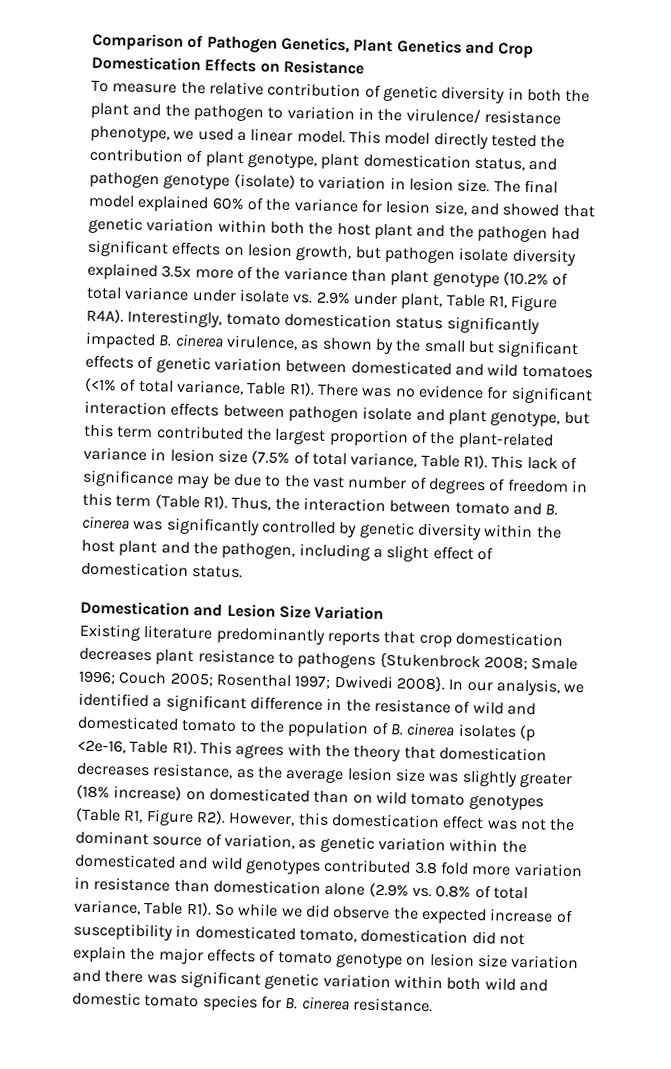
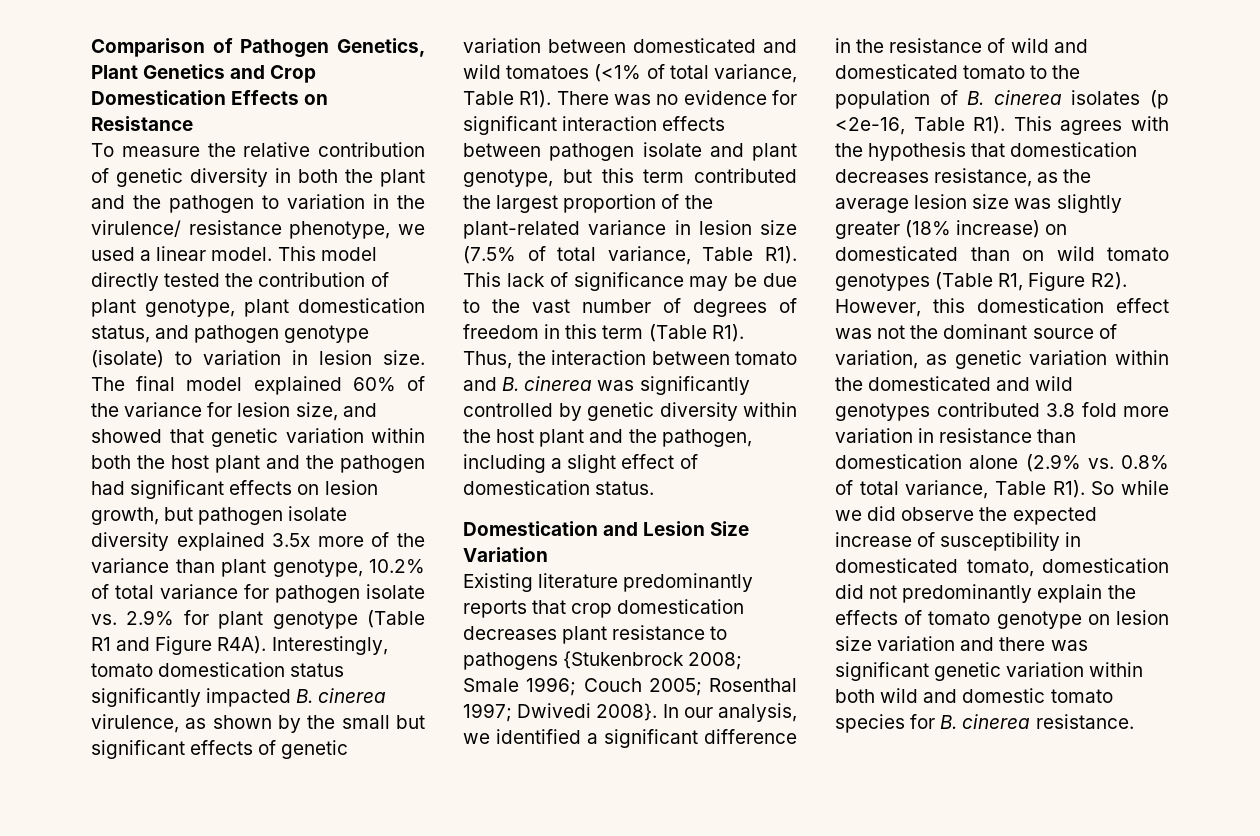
- The final model explained 60% of the variance for lesion size, and showed that genetic variation within both the host plant and the pathogen had significant effects on lesion growth, but pathogen isolate diversity explained 3.5x more of the variance than plant genotype (10.2% of total variance under isolate vs. 2.9% under plant, Table R1, Figure R4A).
+ The final model explained 60% of the variance for lesion size, and showed that genetic variation within both the host plant and the pathogen had significant effects on lesion growth, but pathogen isolate diversity explained 3.5x more of the variance than plant genotype, 10.2% of total variance for pathogen isolate vs. 2.9% for plant genotype (Table R1 and Figure R4A).
- In our analysis, we identified a significant difference in the resistance of wild and domesticated tomato to the population of B. cinerea isolates (p <2e-16, Table R1). This agrees with the theory that domestication decreases resistance, as the average lesion size was slightly greater (18% increase) on domesticated than on wild tomato genotypes (Table R1, Figure R2). However, this domestication effect was not the dominant source of variation, as genetic variation within the domesticated and wild genotypes contributed 3.8 fold more variation in resistance than domestication alone (2.9% vs. 0.8% of total variance, Table R1). So while we did observe the expected increase of susceptibility in domesticated tomato, domestication did not explain the major effects of tomato genotype on lesion size variation and there was significant genetic variation within both wild and domestic tomato species for B. cinerea resistance.
+ In our analysis, we identified a significant difference in the resistance of wild and domesticated tomato to the population of B. cinerea isolates (p <2e-16, Table R1). This agrees with the hypothesis that domestication decreases resistance, as the average lesion size was slightly greater (18% increase) on domesticated than on wild tomato genotypes (Table R1, Figure R2). However, this domestication effect was not the dominant source of variation, as genetic variation within the domesticated and wild genotypes contributed 3.8 fold more variation in resistance than domestication alone (2.9% vs. 0.8% of total variance, Table R1). So while we did observe the expected increase of susceptibility in domesticated tomato, domestication did not predominantly explain the effects of tomato genotype on lesion size variation and there was significant genetic variation within both wild and domestic tomato species for B. cinerea resistance.

